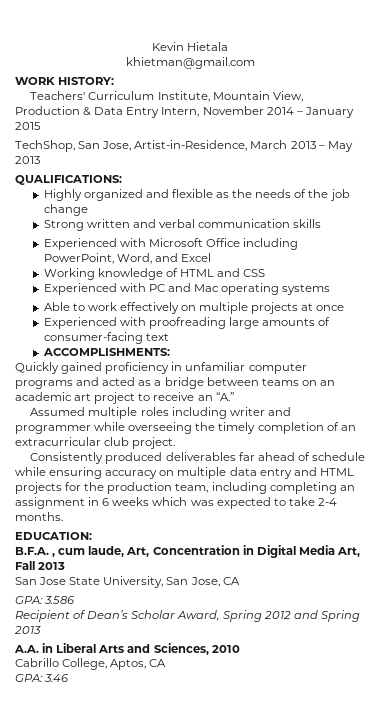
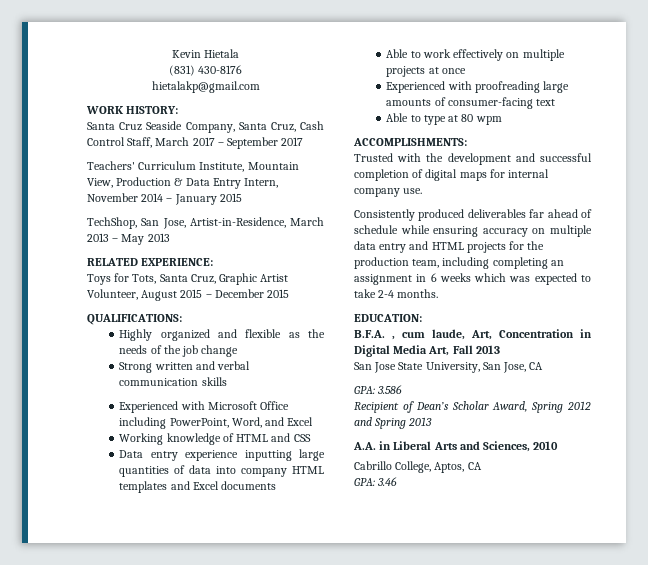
- khietman@gmail.com
+ (831) 430-8176
+ hietalakp@gmail.com
+ Santa Cruz Seaside Company, Santa Cruz, Cash Control Staff, March 2017 – September 2017
+ RELATED EXPERIENCE:
+ Toys for Tots, Santa Cruz, Graphic Artist Volunteer, August 2015 – December 2015
- Experienced with PC and Mac operating systems
+ Data entry experience inputting large quantities of data into company HTML templates and Excel documents
+ Able to type at 80 wpm
  ACCOMPLISHMENTS:
- Quickly gained proficiency in unfamiliar computer programs and acted as a bridge between teams on an academic art project to receive an “A.”
- Assumed multiple roles including writer and programmer while overseeing the timely completion of an extracurricular club project.
+ Trusted with the development and successful completion of digital maps for internal company use.

